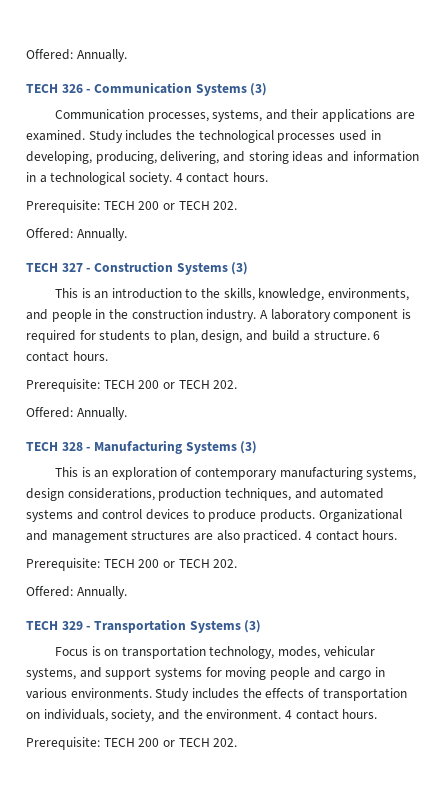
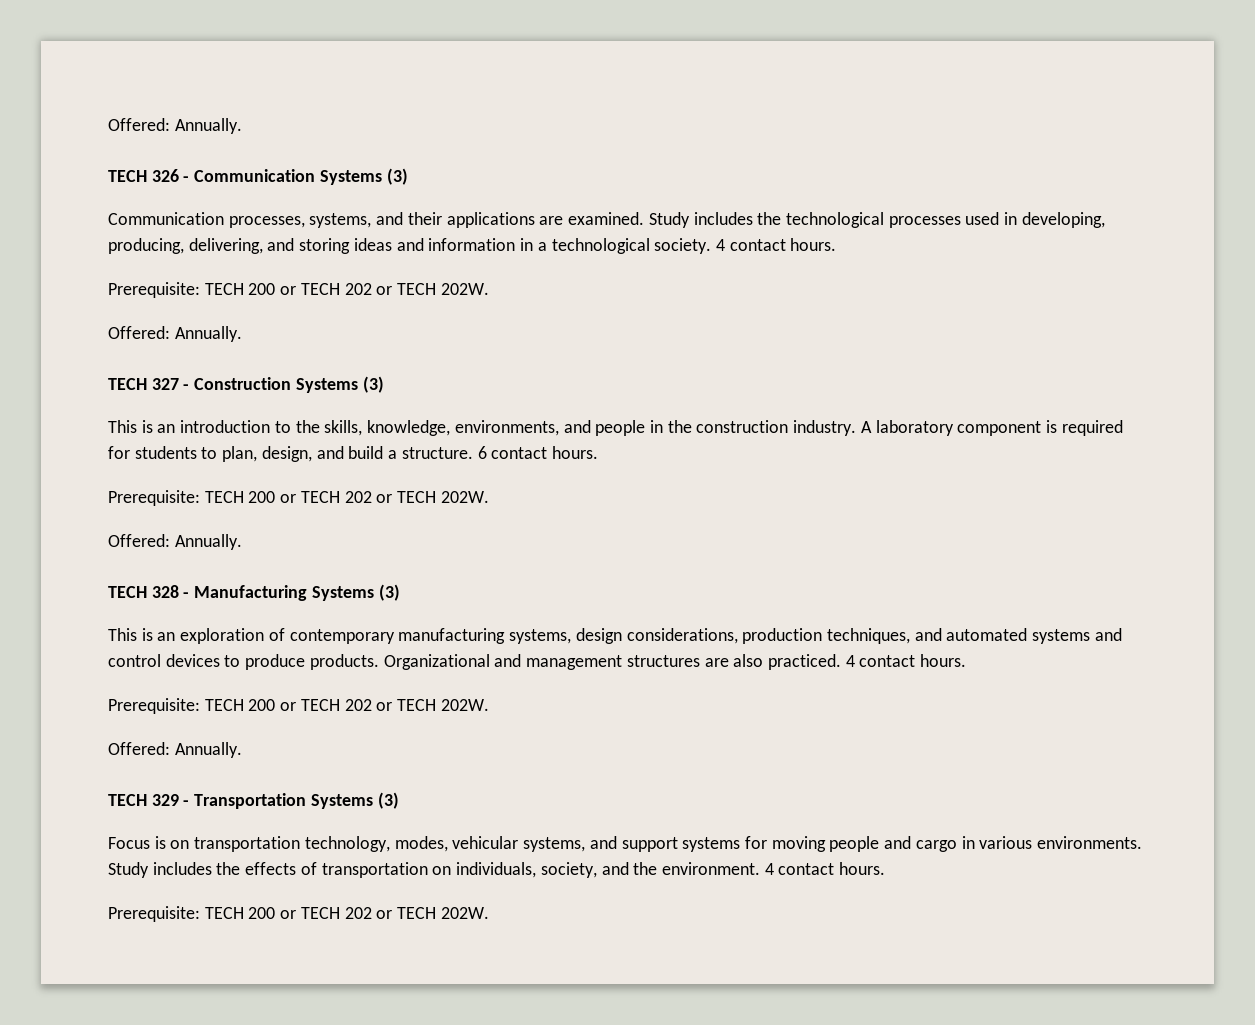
  Study includes the technological processes used in developing, producing, delivering, and storing ideas and information in a technological society. 4 contact hours.
- Prerequisite: TECH 200 or TECH 202.
+ Prerequisite: TECH 200 or TECH 202 or TECH 202W.
  6 contact hours.
- Prerequisite: TECH 200 or TECH 202.
+ Prerequisite: TECH 200 or TECH 202 or TECH 202W.
  Organizational and management structures are also practiced. 4 contact hours.
- Prerequisite: TECH 200 or TECH 202.
+ Prerequisite: TECH 200 or TECH 202 or TECH 202W.
  Study includes the effects of transportation on individuals, society, and the environment. 4 contact hours.
- Prerequisite: TECH 200 or TECH 202.
+ Prerequisite: TECH 200 or TECH 202 or TECH 202W.

